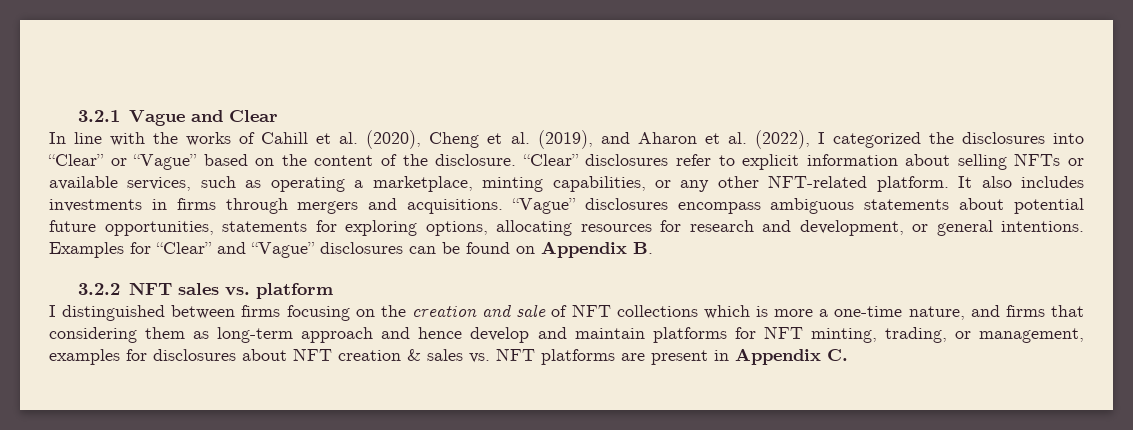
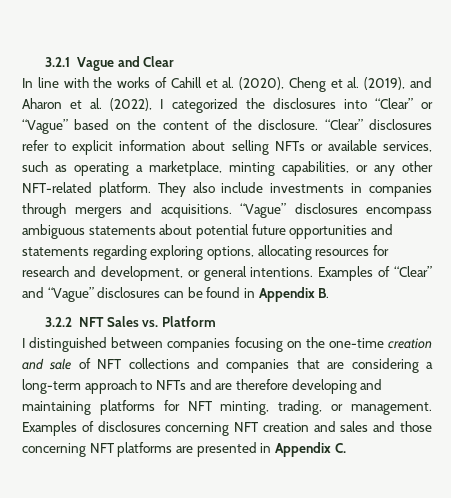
- It also includes investments in firms through mergers and acquisitions.
+ They also include investments in companies through mergers and acquisitions.
- “Vague” disclosures encompass ambiguous statements about potential future opportunities, statements for exploring options, allocating resources for research and development, or general intentions.
+ “Vague” disclosures encompass ambiguous statements about potential future opportunities and statements regarding exploring options, allocating resources for research and development, or general intentions.
- Examples for “Clear” and “Vague” disclosures can be found on Appendix B.
+ Examples of “Clear” and “Vague” disclosures can be found in Appendix B.
- 3.2.2 NFT sales vs. platform
+ 3.2.2 NFT Sales vs. Platform
- I distinguished between firms focusing on the creation and sale of NFT collections which is more a one-time nature, and firms that considering them as long-term approach and hence develop and maintain platforms for NFT minting, trading, or management, examples for disclosures about NFT creation & sales vs. NFT platforms are present in Appendix C.
+ I distinguished between companies focusing on the one-time creation and sale of NFT collections and companies that are considering a long-term approach to NFTs and are therefore developing and maintaining platforms for NFT minting, trading, or management. Examples of disclosures concerning NFT creation and sales and those concerning NFT platforms are presented in Appendix C.

